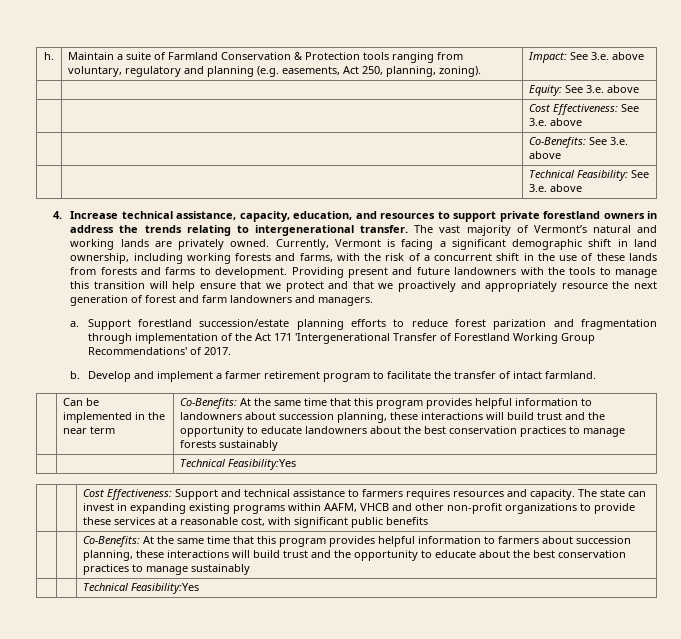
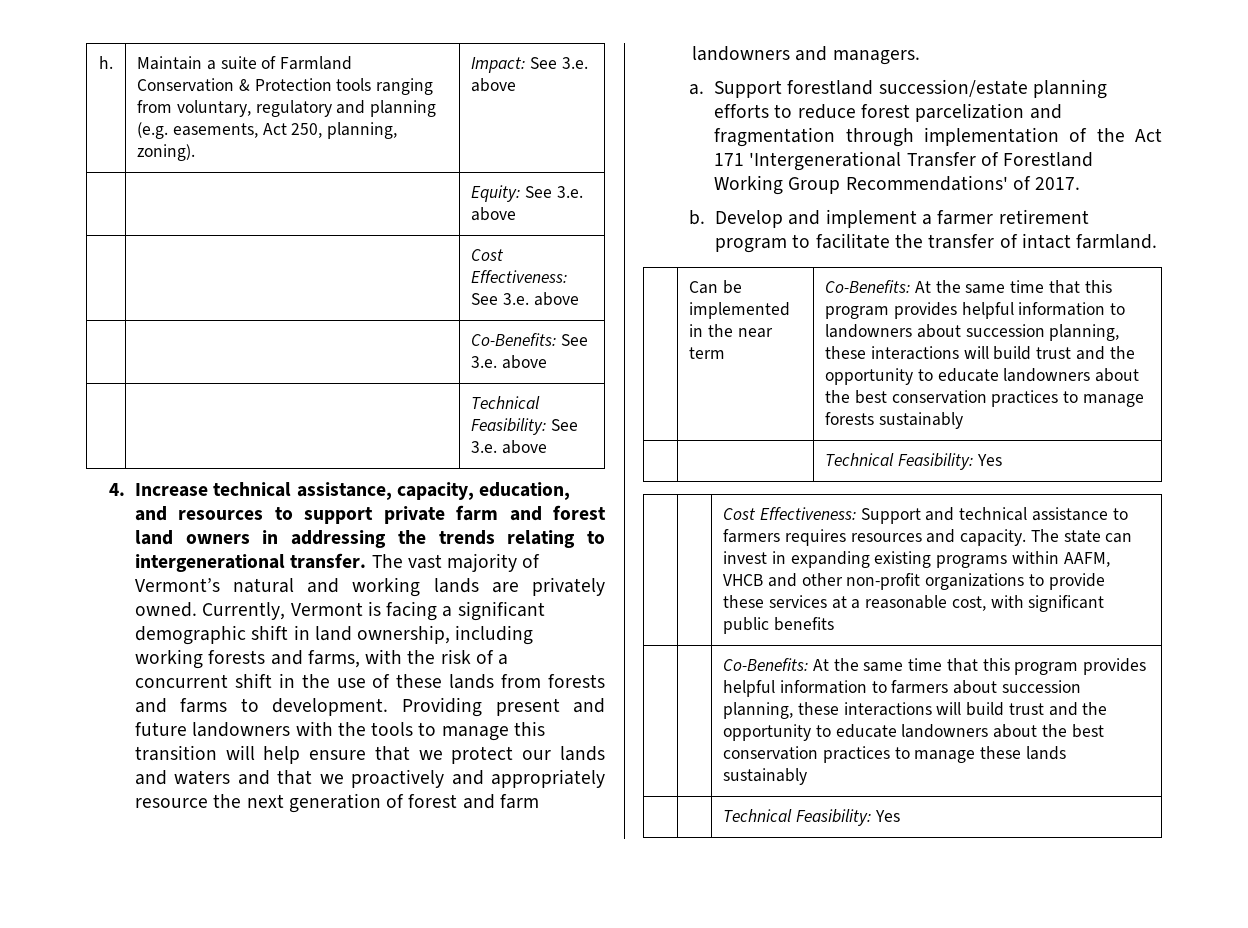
- 4. Increase technical assistance, capacity, education, and resources to support private forestland owners in address the trends relating to intergenerational transfer.
+ 4. Increase technical assistance, capacity, education, and resources to support private farm and forest land owners in addressing the trends relating to intergenerational transfer.
- Providing present and future landowners with the tools to manage this transition will help ensure that we protect and that we proactively and appropriately resource the next generation of forest and farm landowners and managers.
+ Providing present and future landowners with the tools to manage this transition will help ensure that we protect our lands and waters and that we proactively and appropriately resource the next generation of forest and farm landowners and managers.
- Support forestland succession/estate planning efforts to reduce forest parization and fragmentation through implementation of the Act 171 'Intergenerational Transfer of Forestland Working Group Recommendations' of 2017.
+ Support forestland succession/estate planning efforts to reduce forest parcelization and fragmentation through implementation of the Act 171 'Intergenerational Transfer of Forestland Working Group Recommendations' of 2017.
  Co-Benefits: At the same time that this program provides helpful information to landowners about succession planning, these interactions will build trust and the opportunity to educate landowners about the best conservation practices to manage forests sustainably
- | | Technical Feasibility:Yes
+ | | Technical Feasibility: Yes
- | | Co-Benefits: At the same time that this program provides helpful information to farmers about succession planning, these interactions will build trust and the opportunity to educate about the best conservation practices to manage sustainably
- | | Technical Feasibility:Yes
+ | | Co-Benefits: At the same time that this program provides helpful information to farmers about succession planning, these interactions will build trust and the opportunity to educate landowners about the best conservation practices to manage these lands sustainably
+ | | Technical Feasibility: Yes

